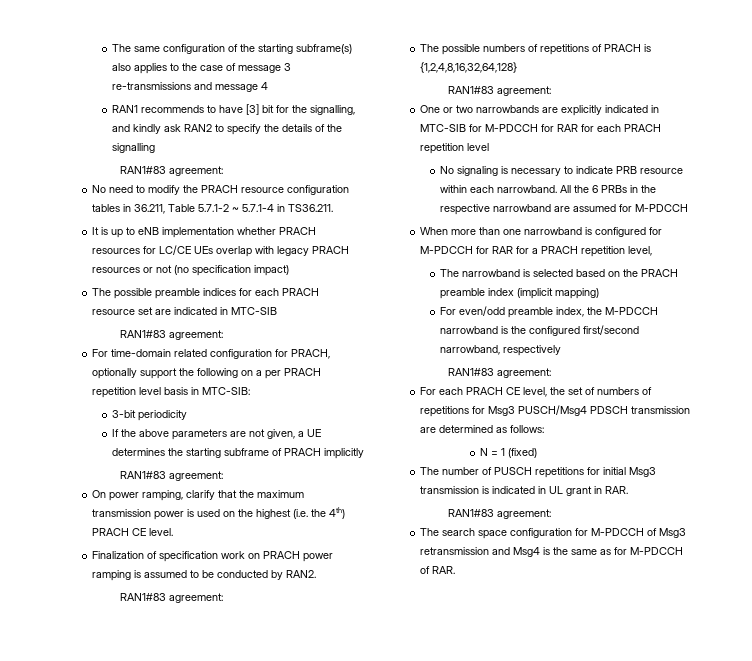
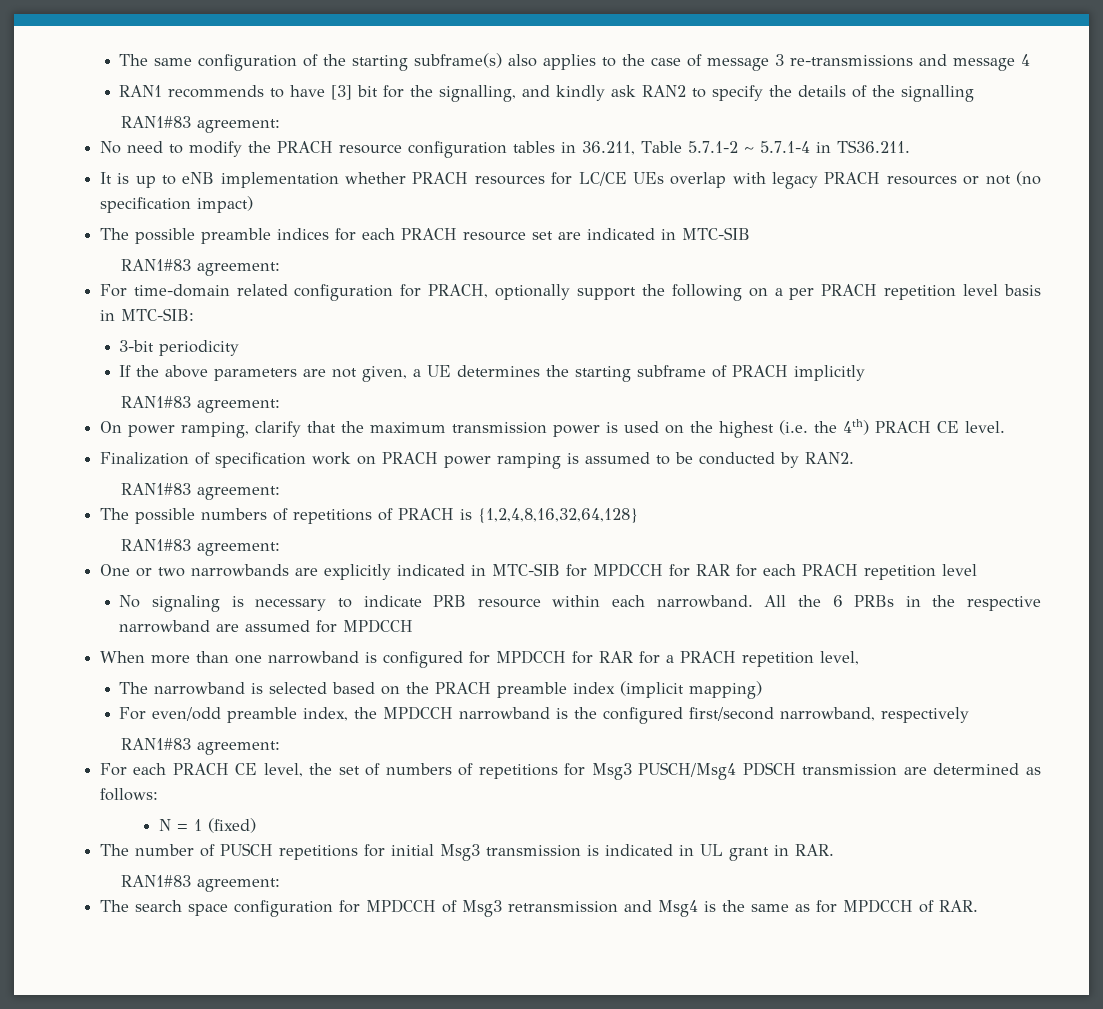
- One or two narrowbands are explicitly indicated in MTC-SIB for M-PDCCH for RAR for each PRACH repetition level
+ One or two narrowbands are explicitly indicated in MTC-SIB for MPDCCH for RAR for each PRACH repetition level
- All the 6 PRBs in the respective narrowband are assumed for M-PDCCH
+ All the 6 PRBs in the respective narrowband are assumed for MPDCCH
- When more than one narrowband is configured for M-PDCCH for RAR for a PRACH repetition level,
+ When more than one narrowband is configured for MPDCCH for RAR for a PRACH repetition level,
- For even/odd preamble index, the M-PDCCH narrowband is the configured first/second narrowband, respectively
+ For even/odd preamble index, the MPDCCH narrowband is the configured first/second narrowband, respectively
- The search space configuration for M-PDCCH of Msg3 retransmission and Msg4 is the same as for M-PDCCH of RAR.
+ The search space configuration for MPDCCH of Msg3 retransmission and Msg4 is the same as for MPDCCH of RAR.

